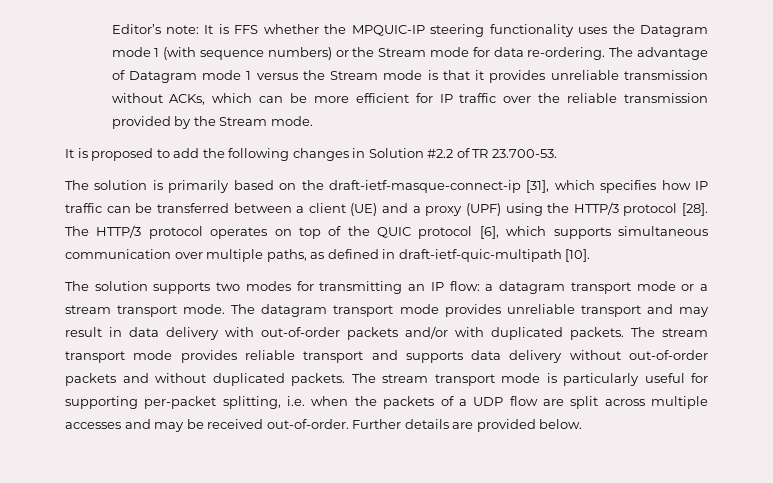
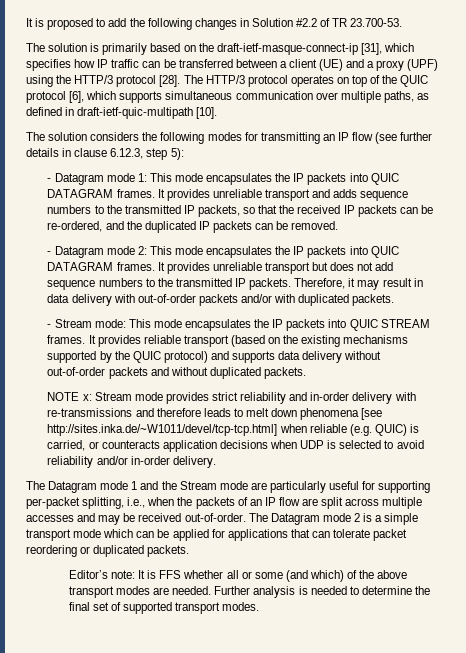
- Editor’s note: It is FFS whether the MPQUIC-IP steering functionality uses the Datagram mode 1 (with sequence numbers) or the Stream mode for data re-ordering. The advantage of Datagram mode 1 versus the Stream mode is that it provides unreliable transmission without ACKs, which can be more efficient for IP traffic over the reliable transmission provided by the Stream mode.
- The solution supports two modes for transmitting an IP flow: a datagram transport mode or a stream transport mode. The datagram transport mode provides unreliable transport and may result in data delivery with out-of-order packets and/or with duplicated packets. The stream transport mode provides reliable transport and supports data delivery without out-of-order packets and without duplicated packets. The stream transport mode is particularly useful for supporting per-packet splitting, i.e. when the packets of a UDP flow are split across multiple accesses and may be received out-of-order.
+ The solution considers the following modes for transmitting an IP flow (see further details in clause 6.12.3, step 5):
+ - Datagram mode 1: This mode encapsulates the IP packets into QUIC DATAGRAM frames. It provides unreliable transport and adds sequence numbers to the transmitted IP packets, so that the received IP packets can be re-ordered, and the duplicated IP packets can be removed.
+ - Datagram mode 2: This mode encapsulates the IP packets into QUIC DATAGRAM frames. It provides unreliable transport but does not add sequence numbers to the transmitted IP packets. Therefore, it may result in data delivery with out-of-order packets and/or with duplicated packets.
+ - Stream mode: This mode encapsulates the IP packets into QUIC STREAM frames. It provides reliable transport (based on the existing mechanisms supported by the QUIC protocol) and supports data delivery without out-of-order packets and without duplicated packets.
+ NOTE x: Stream mode provides strict reliability and in-order delivery with re-transmissions and therefore leads to melt down phenomena [see http://sites.inka.de/~W1011/devel/tcp-tcp.html] when reliable (e.g. QUIC) is carried, or counteracts application decisions when UDP is selected to avoid reliability and/or in-order delivery.
+ The Datagram mode 1 and the Stream mode are particularly useful for supporting per-packet splitting, i.e., when the packets of an IP flow are split across multiple accesses and may be received out-of-order.
- Further details are provided below.
+ The Datagram mode 2 is a simple transport mode which can be applied for applications that can tolerate packet reordering or duplicated packets.
+ Editor’s note: It is FFS whether all or some (and which) of the above transport modes are needed. Further analysis is needed to determine the final set of supported transport modes.

